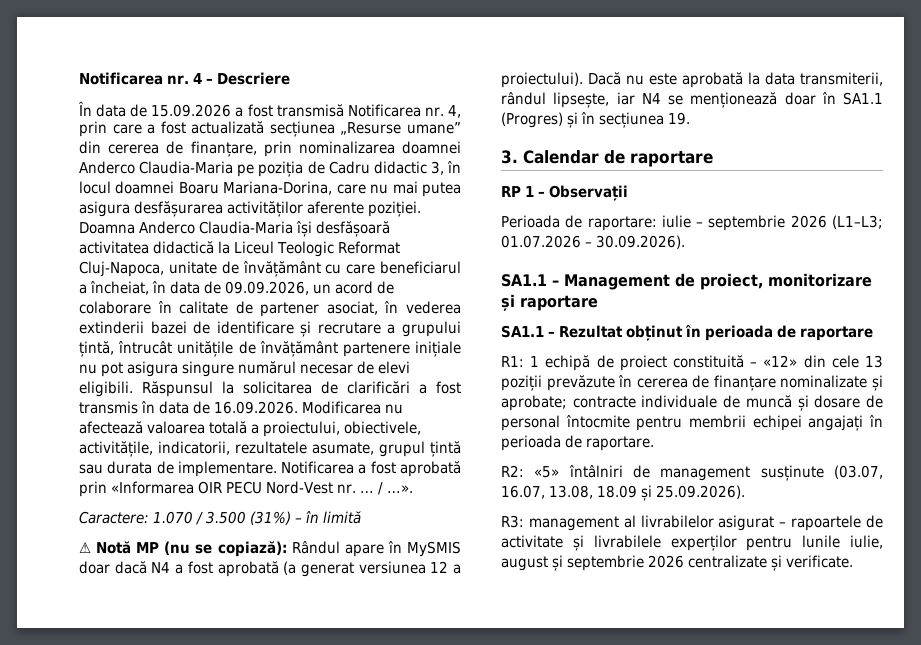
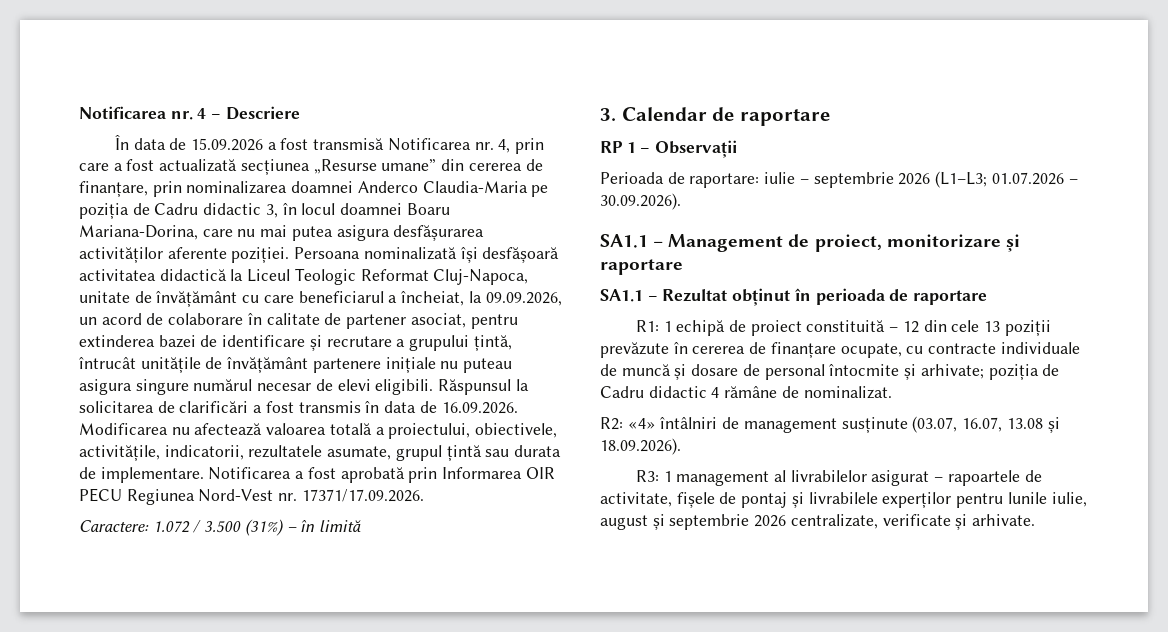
- Doamna Anderco Claudia-Maria își desfășoară activitatea didactică la Liceul Teologic Reformat Cluj-Napoca, unitate de învățământ cu care beneficiarul a încheiat, în data de 09.09.2026, un acord de colaborare în calitate de partener asociat, în vederea extinderii bazei de identificare și recrutare a grupului țintă, întrucât unitățile de învățământ partenere inițiale nu pot asigura singure numărul necesar de elevi eligibili.
+ Persoana nominalizată își desfășoară activitatea didactică la Liceul Teologic Reformat Cluj-Napoca, unitate de învățământ cu care beneficiarul a încheiat, la 09.09.2026, un acord de colaborare în calitate de partener asociat, pentru extinderea bazei de identificare și recrutare a grupului țintă, întrucât unitățile de învățământ partenere inițiale nu puteau asigura singure numărul necesar de elevi eligibili.
- Notificarea a fost aprobată prin «Informarea OIR PECU Nord-Vest nr. … / …».
+ Notificarea a fost aprobată prin Informarea OIR PECU Regiunea Nord-Vest nr. 17371/17.09.2026.
- Caractere: 1.070 / 3.500 (31%) – în limită
+ Caractere: 1.072 / 3.500 (31%) – în limită
- ⚠ Notă MP (nu se copiază): Rândul apare în MySMIS doar dacă N4 a fost aprobată (a generat versiunea 12 a proiectului). Dacă nu este aprobată la data transmiterii, rândul lipsește, iar N4 se menționează doar în SA1.1 (Progres) și în secțiunea 19.
- R1: 1 echipă de proiect constituită – «12» din cele 13 poziții prevăzute în cererea de finanțare nominalizate și aprobate; contracte individuale de muncă și dosare de personal întocmite pentru membrii echipei angajați în perioada de raportare.
+ R1: 1 echipă de proiect constituită – 12 din cele 13 poziții prevăzute în cererea de finanțare ocupate, cu contracte individuale de muncă și dosare de personal întocmite și arhivate; poziția de Cadru didactic 4 rămâne de nominalizat.
- R2: «5» întâlniri de management susținute (03.07, 16.07, 13.08, 18.09 și 25.09.2026).
+ R2: «4» întâlniri de management susținute (03.07, 16.07, 13.08 și 18.09.2026).
- R3: management al livrabilelor asigurat – rapoartele de activitate și livrabilele experților pentru lunile iulie, august și septembrie 2026 centralizate și verificate.
+ R3: 1 management al livrabilelor asigurat – rapoartele de activitate, fișele de pontaj și livrabilele experților pentru lunile iulie, august și septembrie 2026 centralizate, verificate și arhivate.

